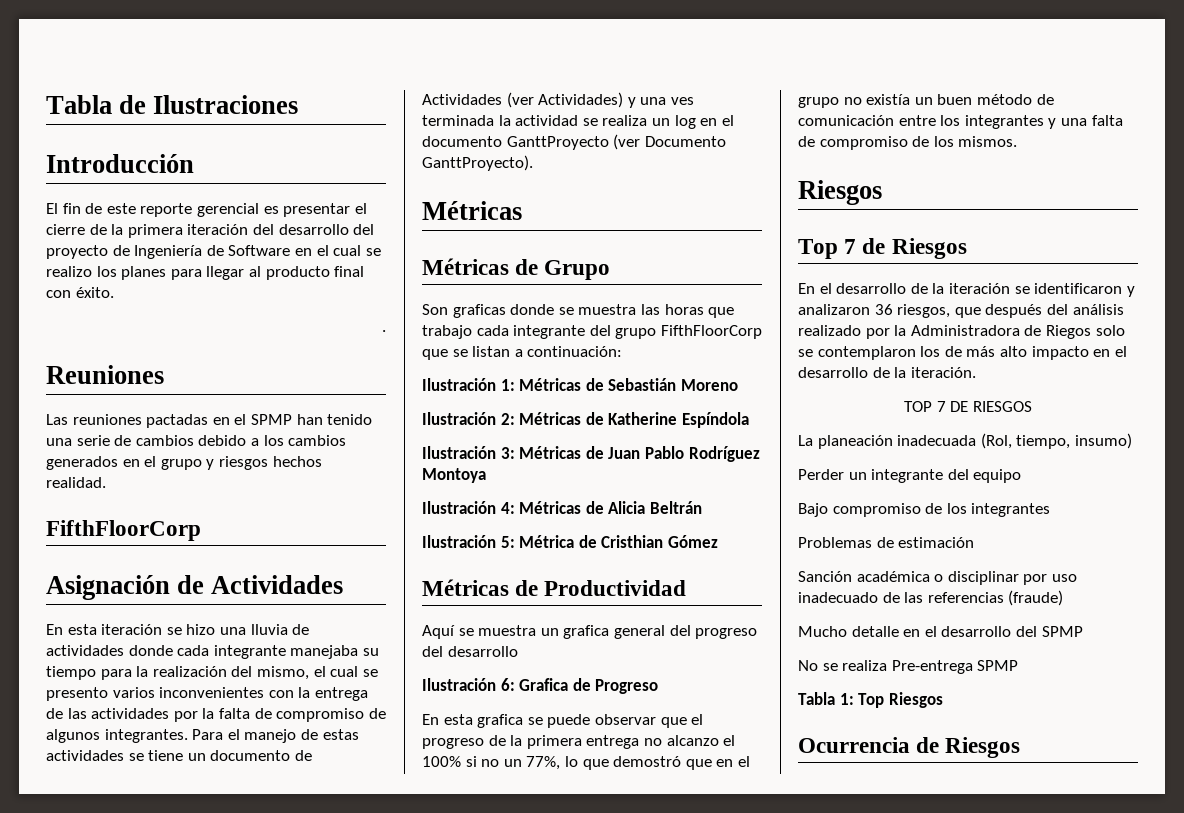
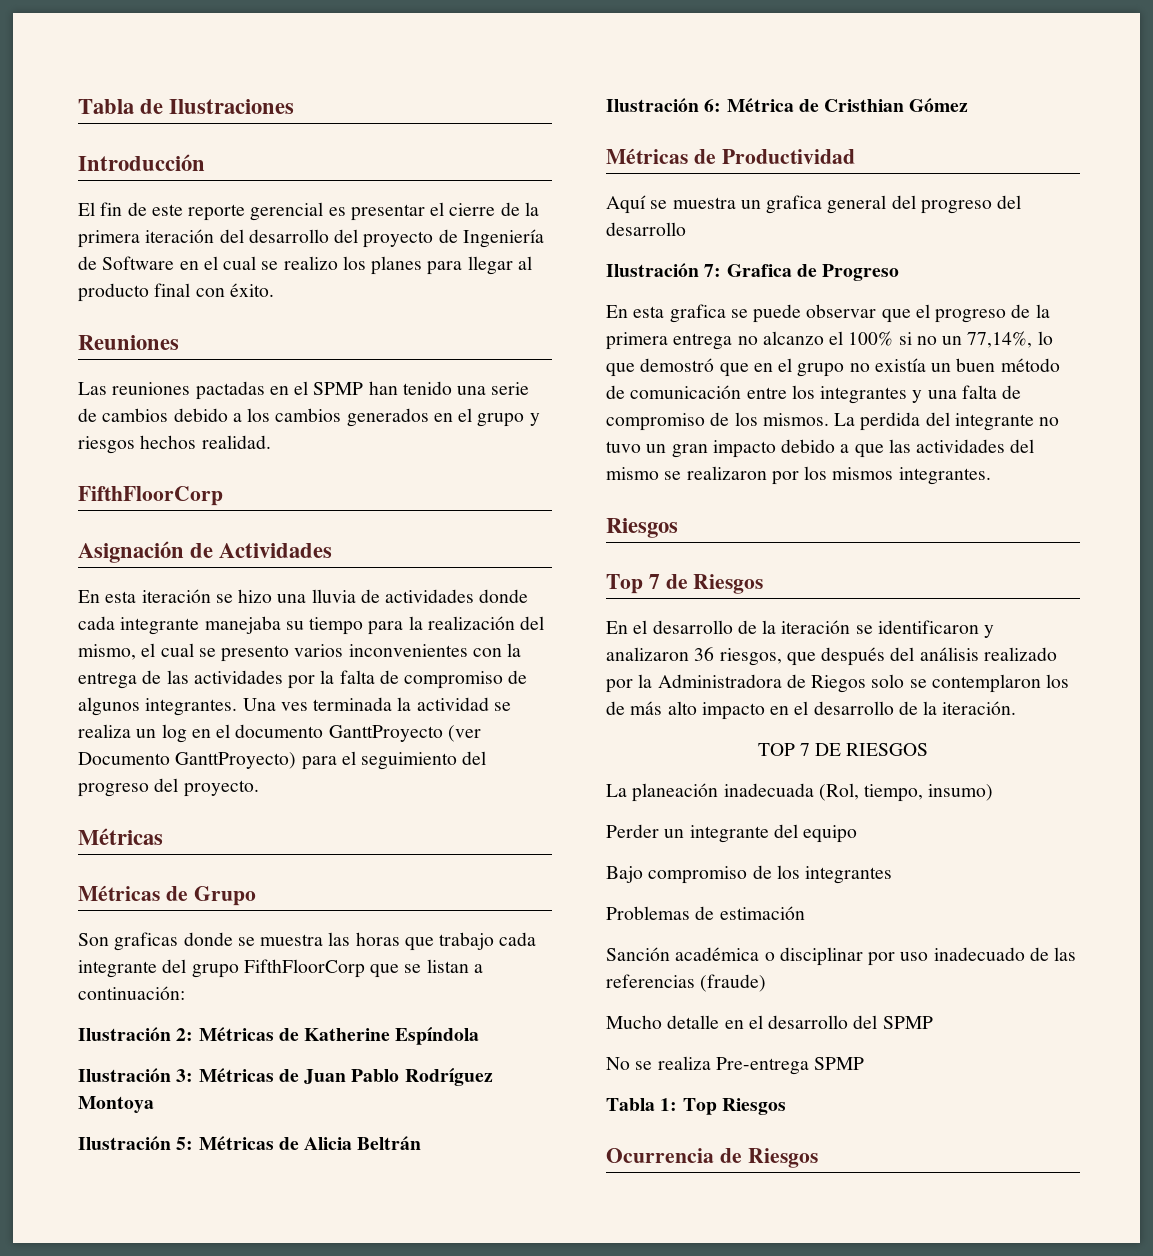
- .
- Para el manejo de estas actividades se tiene un documento de Actividades (ver Actividades) y una ves terminada la actividad se realiza un log en el documento GanttProyecto (ver Documento GanttProyecto).
+ Una ves terminada la actividad se realiza un log en el documento GanttProyecto (ver Documento GanttProyecto) para el seguimiento del progreso del proyecto.
- Ilustración 1: Métricas de Sebastián Moreno
- Ilustración 4: Métricas de Alicia Beltrán
+ Ilustración 5: Métricas de Alicia Beltrán
- Ilustración 5: Métrica de Cristhian Gómez
+ Ilustración 6: Métrica de Cristhian Gómez
- Ilustración 6: Grafica de Progreso
+ Ilustración 7: Grafica de Progreso
- En esta grafica se puede observar que el progreso de la primera entrega no alcanzo el 100% si no un 77%, lo que demostró que en el grupo no existía un buen método de comunicación entre los integrantes y una falta de compromiso de los mismos.
+ En esta grafica se puede observar que el progreso de la primera entrega no alcanzo el 100% si no un 77,14%, lo que demostró que en el grupo no existía un buen método de comunicación entre los integrantes y una falta de compromiso de los mismos. La perdida del integrante no tuvo un gran impacto debido a que las actividades del mismo se realizaron por los mismos integrantes.

